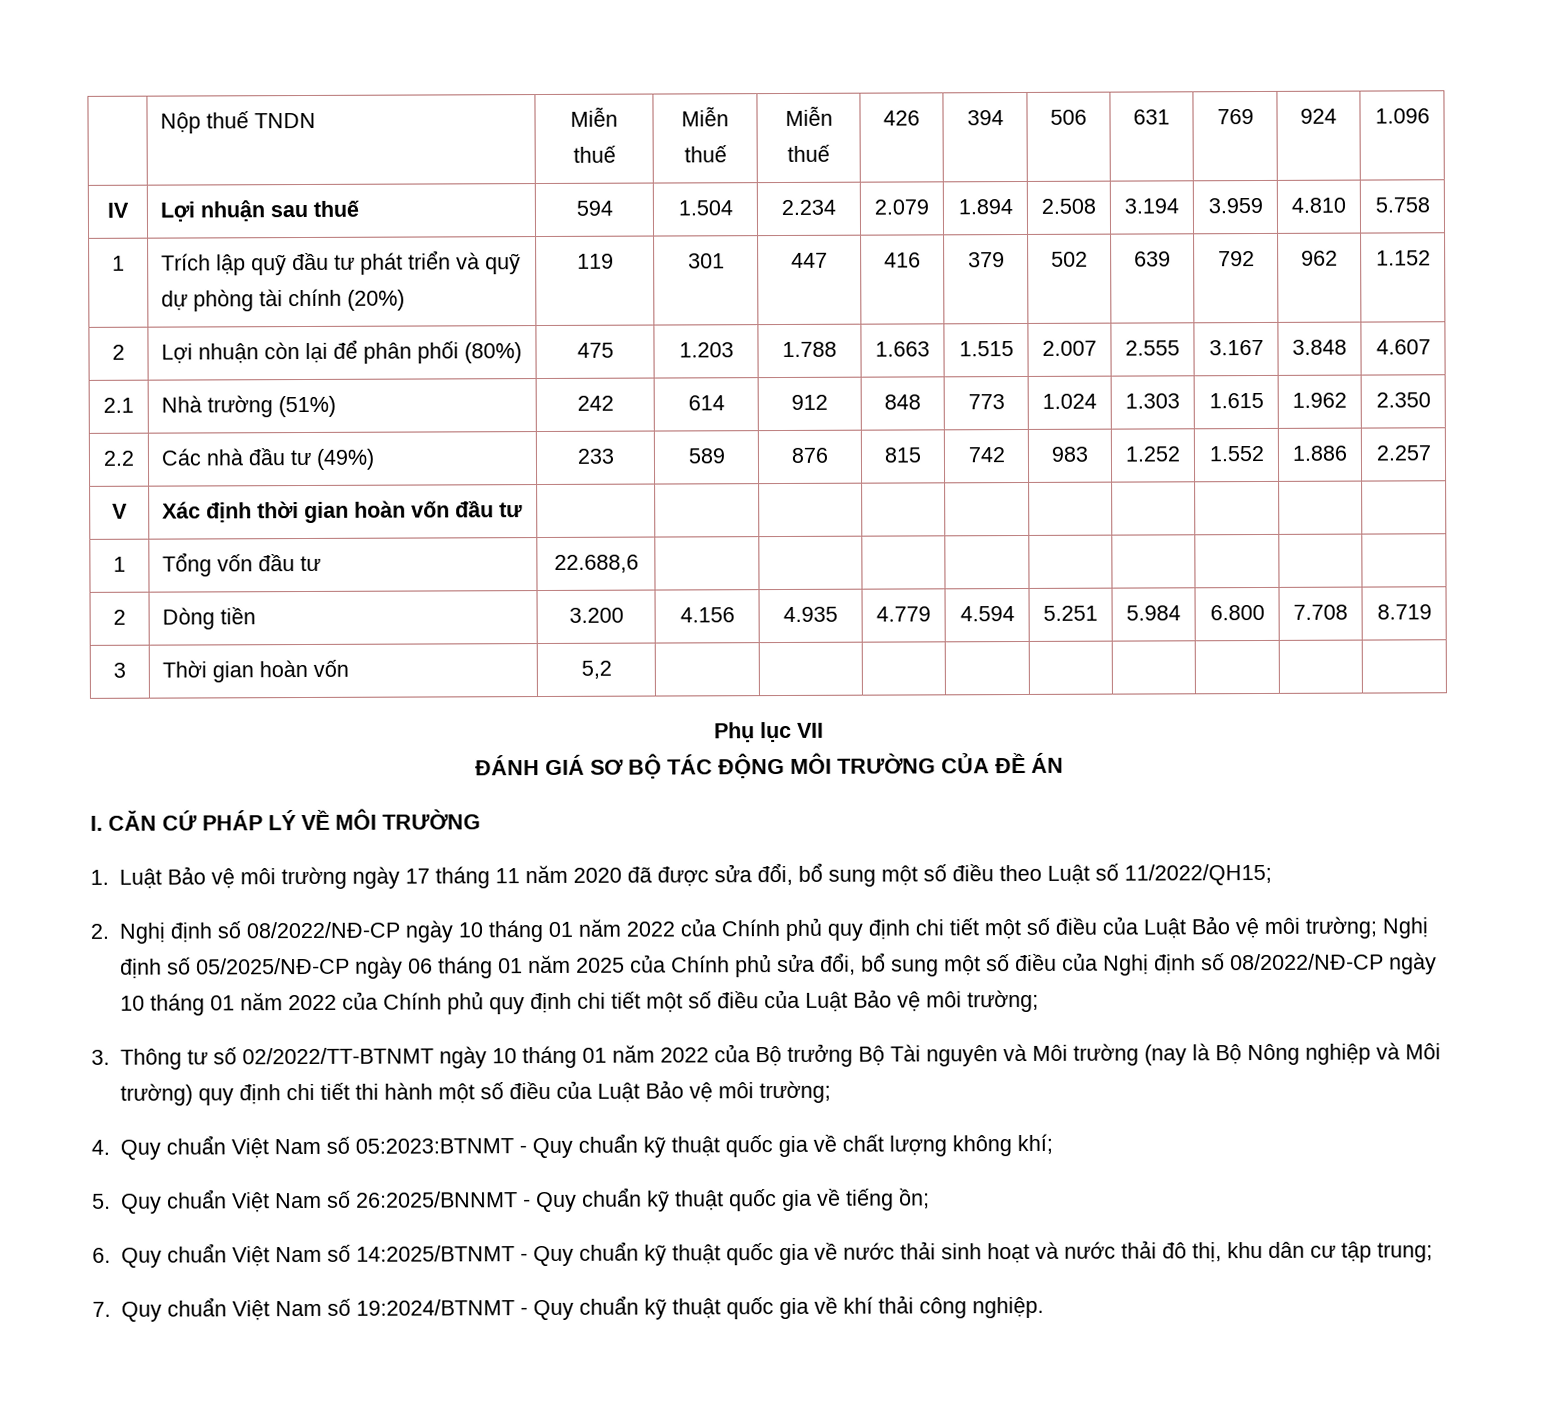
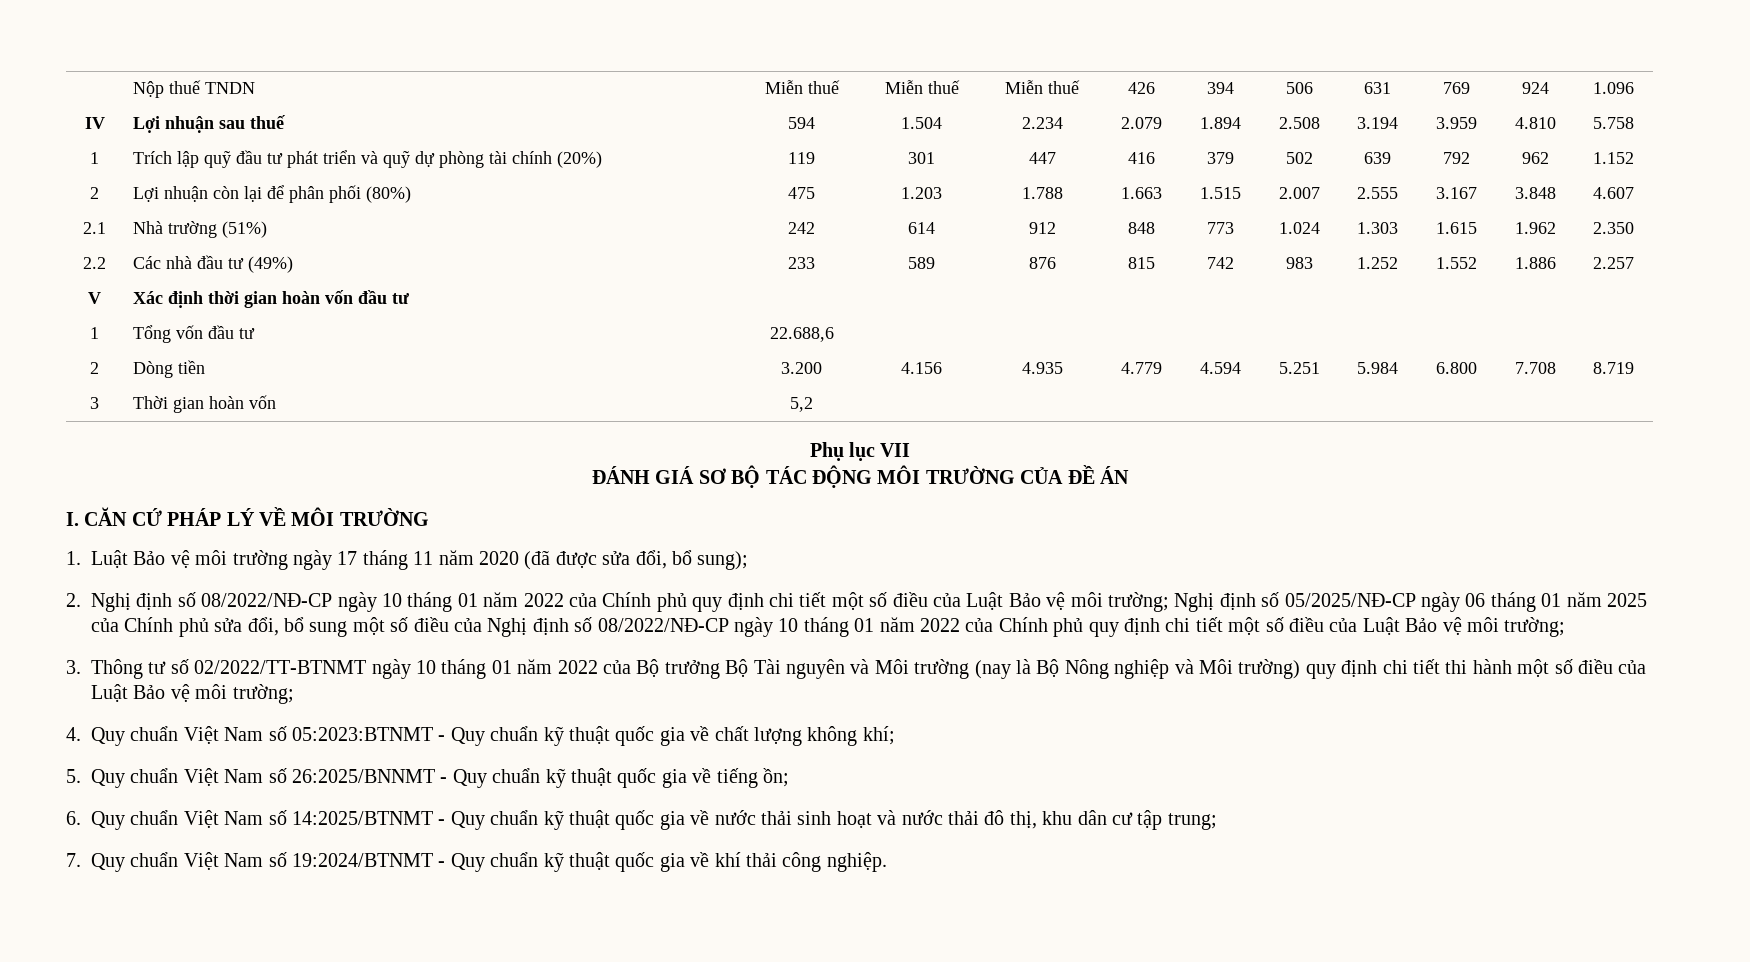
- 1. Luật Bảo vệ môi trường ngày 17 tháng 11 năm 2020 đã được sửa đổi, bổ sung một số điều theo Luật số 11/2022/QH15;
+ 1. Luật Bảo vệ môi trường ngày 17 tháng 11 năm 2020 (đã được sửa đổi, bổ sung);

